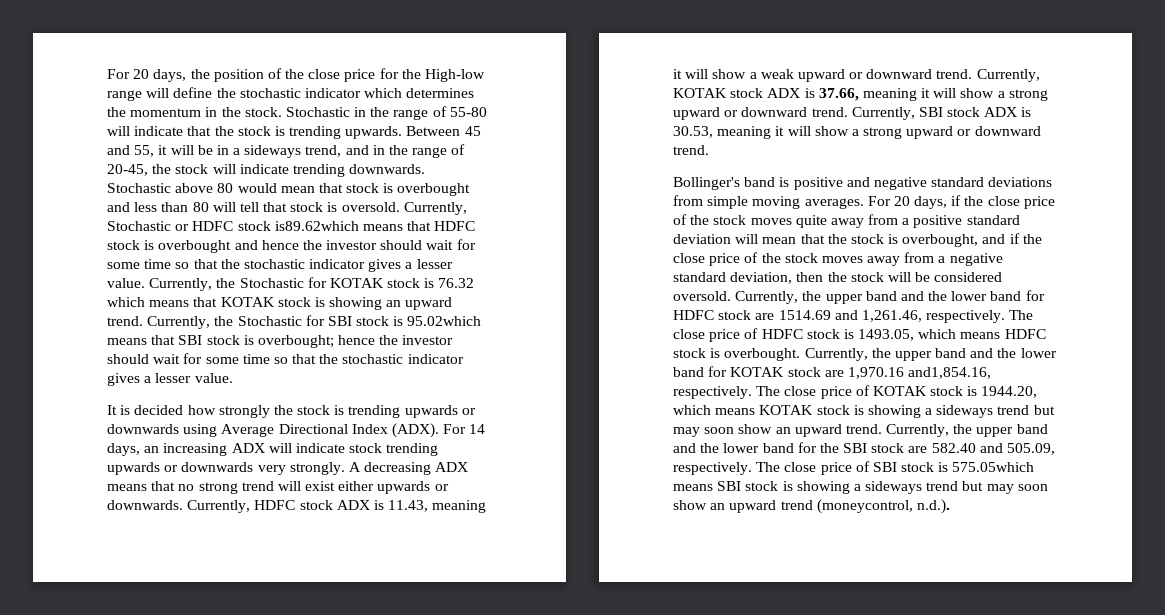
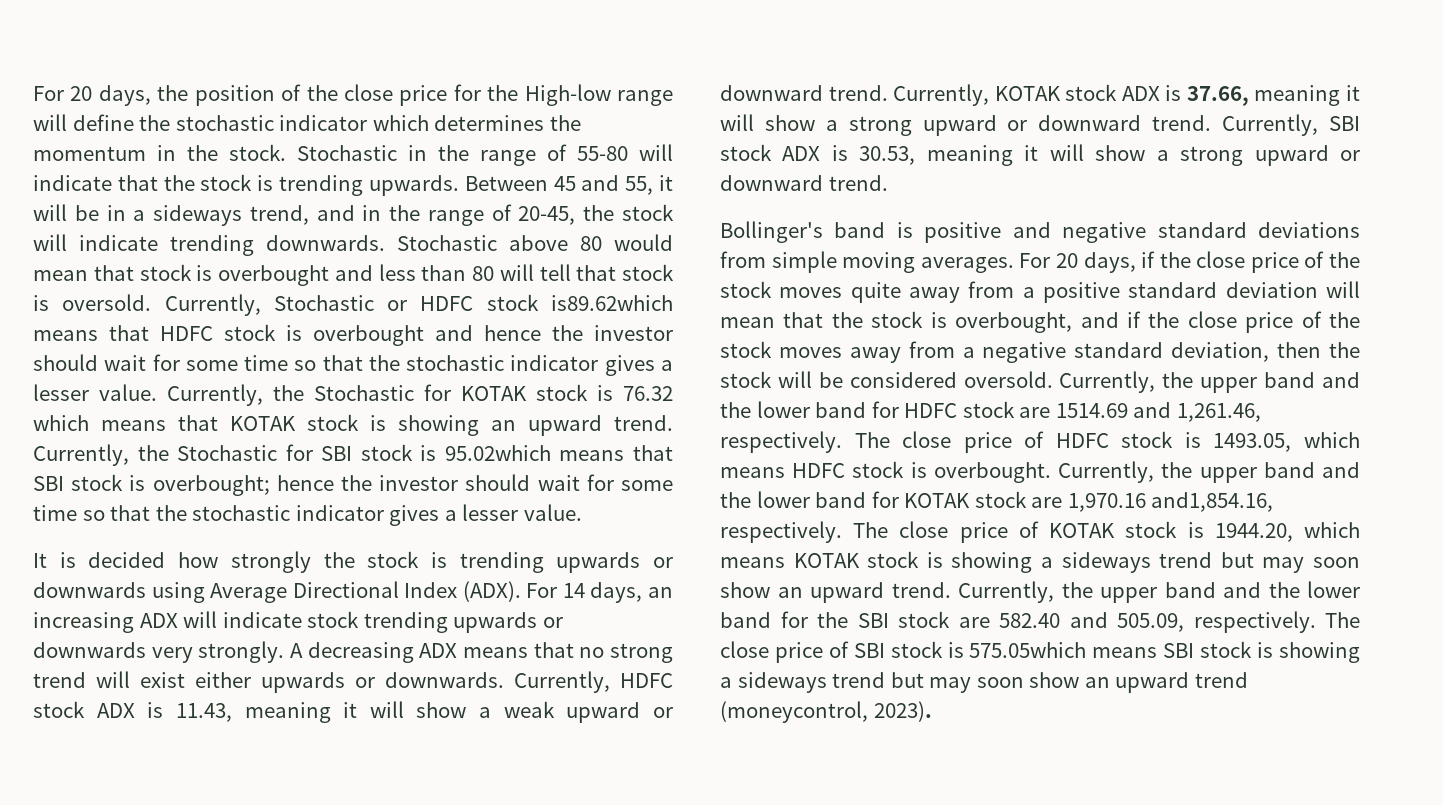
- The close price of SBI stock is 575.05which means SBI stock is showing a sideways trend but may soon show an upward trend (moneycontrol, n.d.).
+ The close price of SBI stock is 575.05which means SBI stock is showing a sideways trend but may soon show an upward trend (moneycontrol, 2023).

